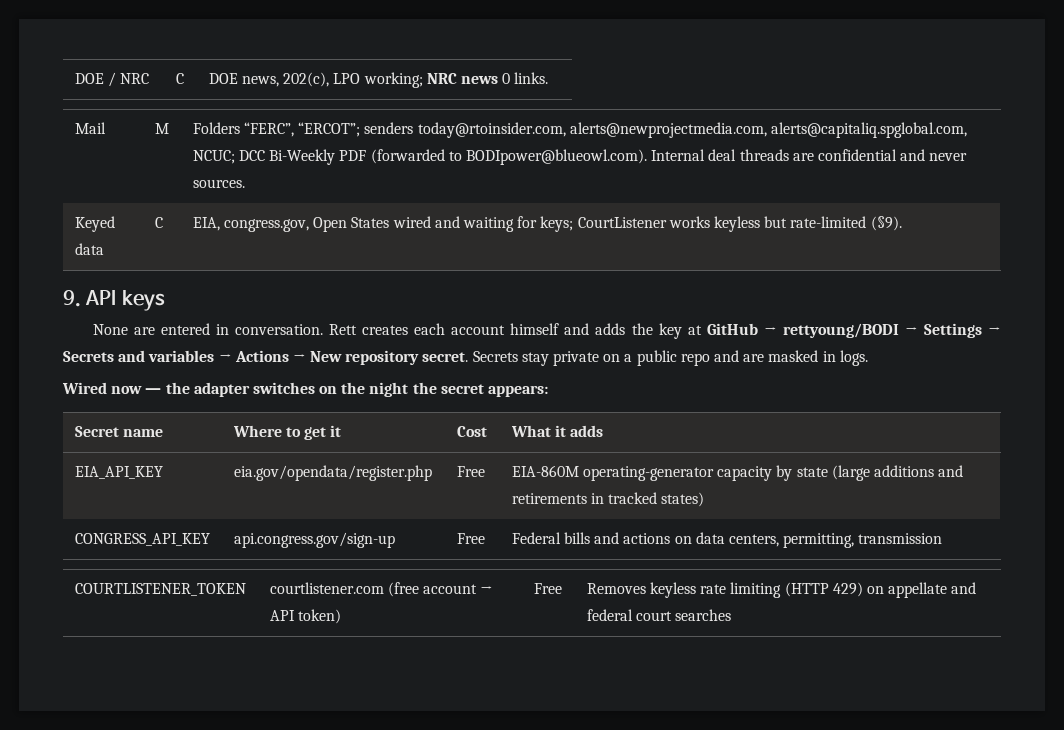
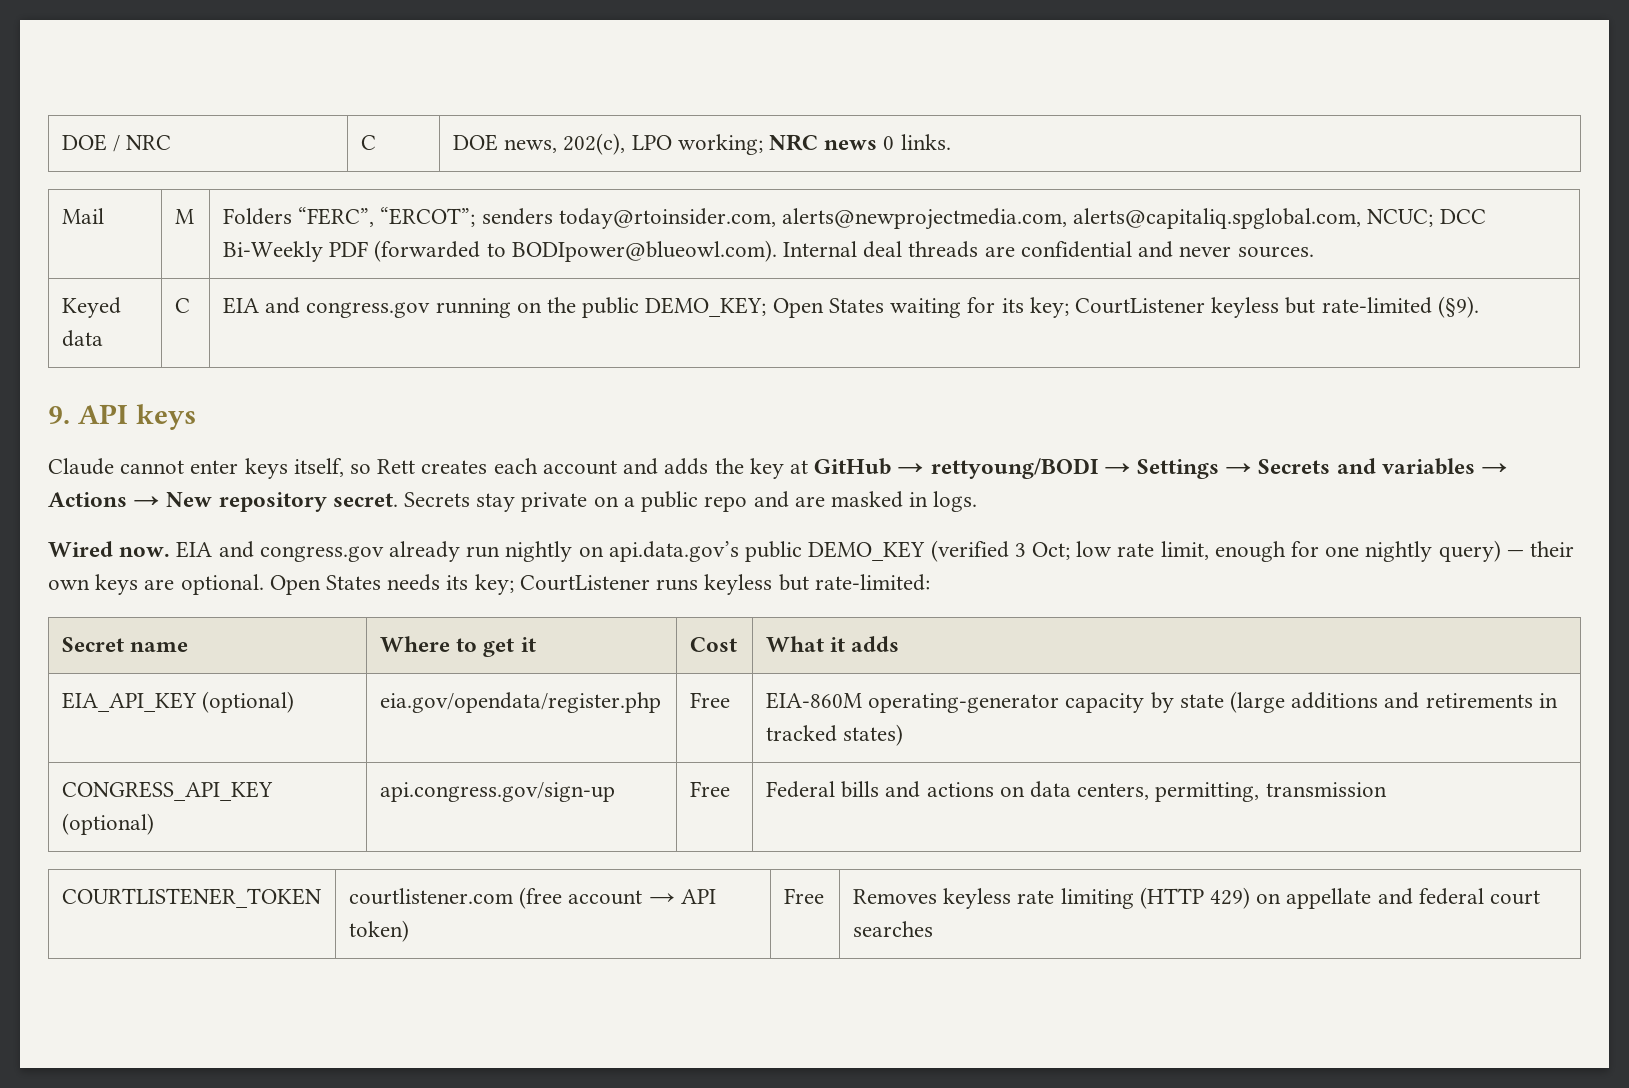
- Keyed data | C | EIA, congress.gov, Open States wired and waiting for keys; CourtListener works keyless but rate-limited (§9).
+ Keyed data | C | EIA and congress.gov running on the public DEMO_KEY; Open States waiting for its key; CourtListener keyless but rate-limited (§9).
- None are entered in conversation. Rett creates each account himself and adds the key at GitHub → rettyoung/BODI → Settings → Secrets and variables → Actions → New repository secret.
+ Claude cannot enter keys itself, so Rett creates each account and adds the key at GitHub → rettyoung/BODI → Settings → Secrets and variables → Actions → New repository secret.
- Wired now — the adapter switches on the night the secret appears:
+ Wired now. EIA and congress.gov already run nightly on api.data.gov’s public DEMO_KEY (verified 3 Oct; low rate limit, enough for one nightly query) — their own keys are optional. Open States needs its key; CourtListener runs keyless but rate-limited:
- EIA_API_KEY | eia.gov/opendata/register.php | Free | EIA-860M operating-generator capacity by state (large additions and retirements in tracked states)
+ EIA_API_KEY (optional) | eia.gov/opendata/register.php | Free | EIA-860M operating-generator capacity by state (large additions and retirements in tracked states)
- CONGRESS_API_KEY | api.congress.gov/sign-up | Free | Federal bills and actions on data centers, permitting, transmission
+ CONGRESS_API_KEY (optional) | api.congress.gov/sign-up | Free | Federal bills and actions on data centers, permitting, transmission

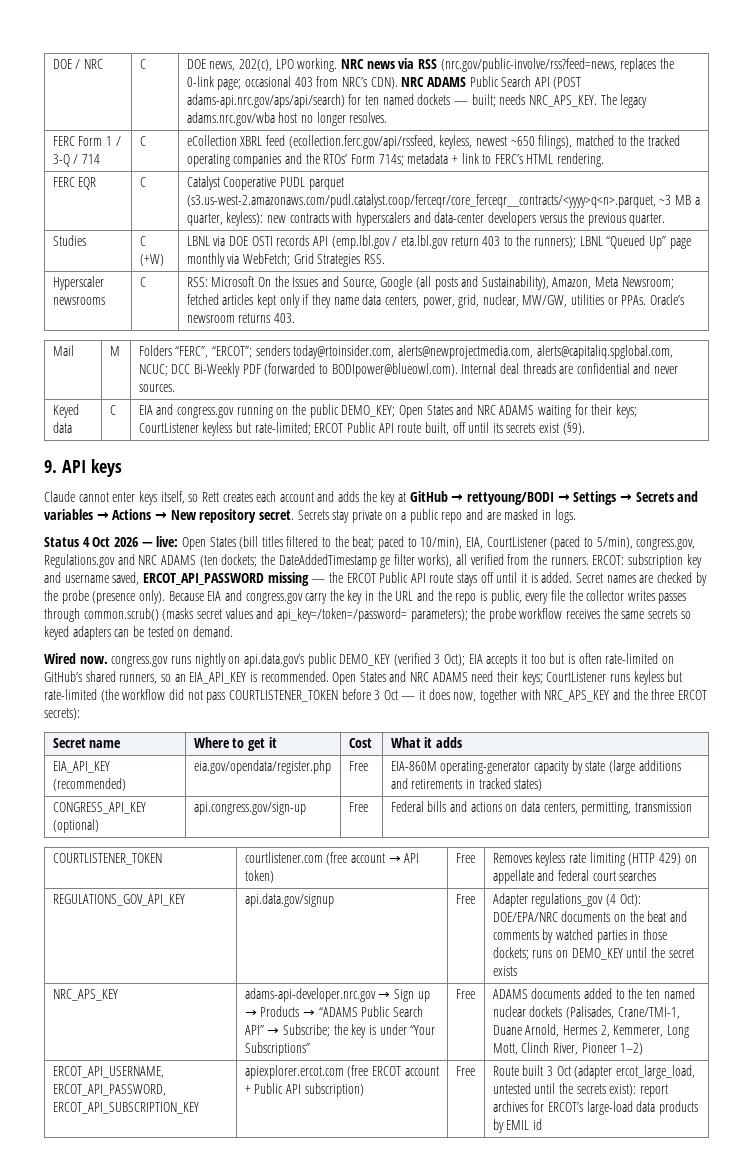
- DOE news, 202(c), LPO working; NRC news 0 links.
+ DOE news, 202(c), LPO working. NRC news via RSS (nrc.gov/public-involve/rss?feed=news, replaces the 0-link page; occasional 403 from NRC’s CDN). NRC ADAMS Public Search API (POST adams-api.nrc.gov/aps/api/search) for ten named dockets — built; needs NRC_APS_KEY. The legacy adams.nrc.gov/wba host no longer resolves.
+ FERC Form 1 / 3-Q / 714 | C | eCollection XBRL feed (ecollection.ferc.gov/api/rssfeed, keyless, newest ~650 filings), matched to the tracked operating companies and the RTOs’ Form 714s; metadata + link to FERC’s HTML rendering.
+ FERC EQR | C | Catalyst Cooperative PUDL parquet (s3.us-west-2.amazonaws.com/pudl.catalyst.coop/ferceqr/core_ferceqr__contracts/<yyyy>q<n>.parquet, ~3 MB a quarter, keyless): new contracts with hyperscalers and data-center developers versus the previous quarter.
+ Studies | C (+W) | LBNL via DOE OSTI records API (emp.lbl.gov / eta.lbl.gov return 403 to the runners); LBNL “Queued Up” page monthly via WebFetch; Grid Strategies RSS.
+ Hyperscaler newsrooms | C | RSS: Microsoft On the Issues and Source, Google (all posts and Sustainability), Amazon, Meta Newsroom; fetched articles kept only if they name data centers, power, grid, nuclear, MW/GW, utilities or PPAs. Oracle’s newsroom returns 403.
- Keyed data | C | EIA and congress.gov running on the public DEMO_KEY; Open States waiting for its key; CourtListener keyless but rate-limited (§9).
+ Keyed data | C | EIA and congress.gov running on the public DEMO_KEY; Open States and NRC ADAMS waiting for their keys; CourtListener keyless but rate-limited; ERCOT Public API route built, off until its secrets exist (§9).
- Wired now. EIA and congress.gov already run nightly on api.data.gov’s public DEMO_KEY (verified 3 Oct; low rate limit, enough for one nightly query) — their own keys are optional. Open States needs its key; CourtListener runs keyless but rate-limited:
+ Status 4 Oct 2026 — live: Open States (bill titles filtered to the beat; paced to 10/min), EIA, CourtListener (paced to 5/min), congress.gov, Regulations.gov and NRC ADAMS (ten dockets; the DateAddedTimestamp ge filter works), all verified from the runners. ERCOT: subscription key and username saved, ERCOT_API_PASSWORD missing — the ERCOT Public API route stays off until it is added. Secret names are checked by the probe (presence only). Because EIA and congress.gov carry the key in the URL and the repo is public, every file the collector writes passes through common.scrub() (masks secret values and api_key=/token=/password= parameters); the probe workflow receives the same secrets so keyed adapters can be tested on demand.
+ Wired now. congress.gov runs nightly on api.data.gov’s public DEMO_KEY (verified 3 Oct); EIA accepts it too but is often rate-limited on GitHub’s shared runners, so an EIA_API_KEY is recommended. Open States and NRC ADAMS need their keys; CourtListener runs keyless but rate-limited (the workflow did not pass COURTLISTENER_TOKEN before 3 Oct — it does now, together with NRC_APS_KEY and the three ERCOT secrets):
- EIA_API_KEY (optional) | eia.gov/opendata/register.php | Free | EIA-860M operating-generator capacity by state (large additions and retirements in tracked states)
+ EIA_API_KEY (recommended) | eia.gov/opendata/register.php | Free | EIA-860M operating-generator capacity by state (large additions and retirements in tracked states)
+ REGULATIONS_GOV_API_KEY | api.data.gov/signup | Free | Adapter regulations_gov (4 Oct): DOE/EPA/NRC documents on the beat and comments by watched parties in those dockets; runs on DEMO_KEY until the secret exists
+ NRC_APS_KEY | adams-api-developer.nrc.gov → Sign up → Products → “ADAMS Public Search API” → Subscribe; the key is under “Your Subscriptions” | Free | ADAMS documents added to the ten named nuclear dockets (Palisades, Crane/TMI-1, Duane Arnold, Hermes 2, Kemmerer, Long Mott, Clinch River, Pioneer 1–2)
+ ERCOT_API_USERNAME, ERCOT_API_PASSWORD, ERCOT_API_SUBSCRIPTION_KEY | apiexplorer.ercot.com (free ERCOT account + Public API subscription) | Free | Route built 3 Oct (adapter ercot_large_load, untested until the secrets exist): report archives for ERCOT’s large-load data products by EMIL id

